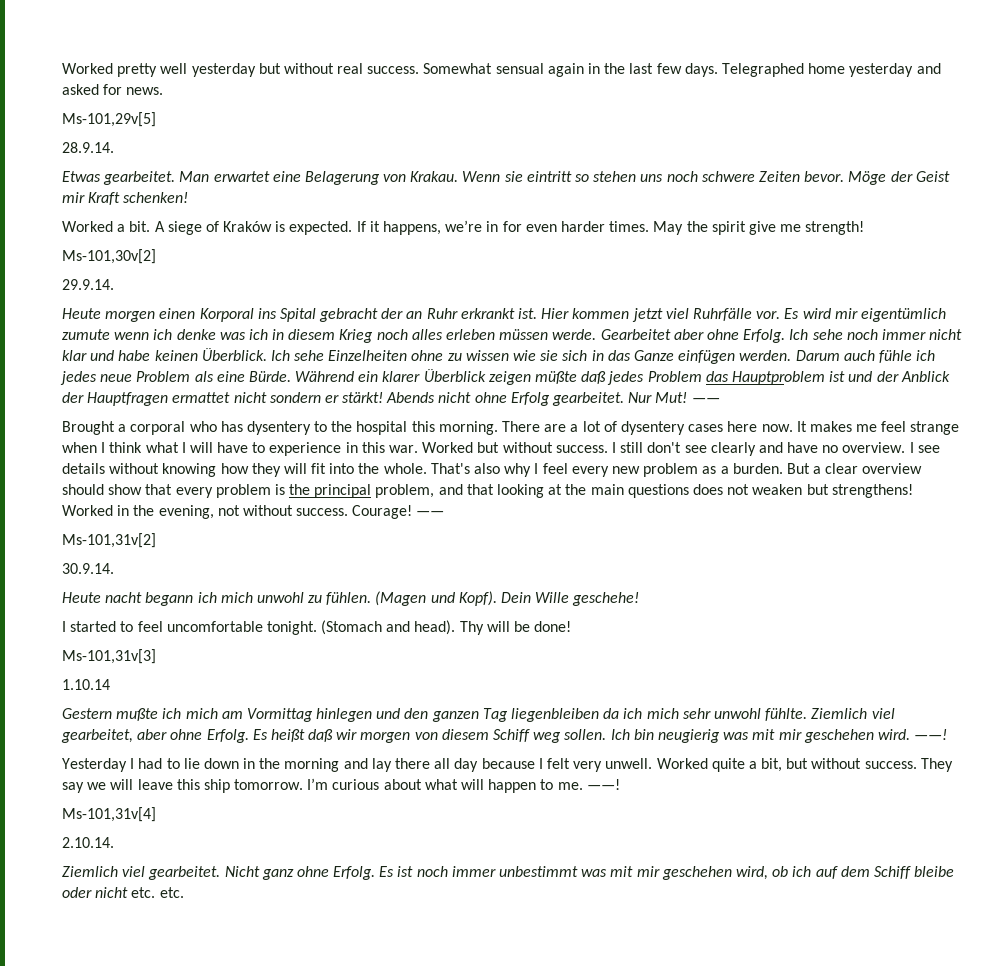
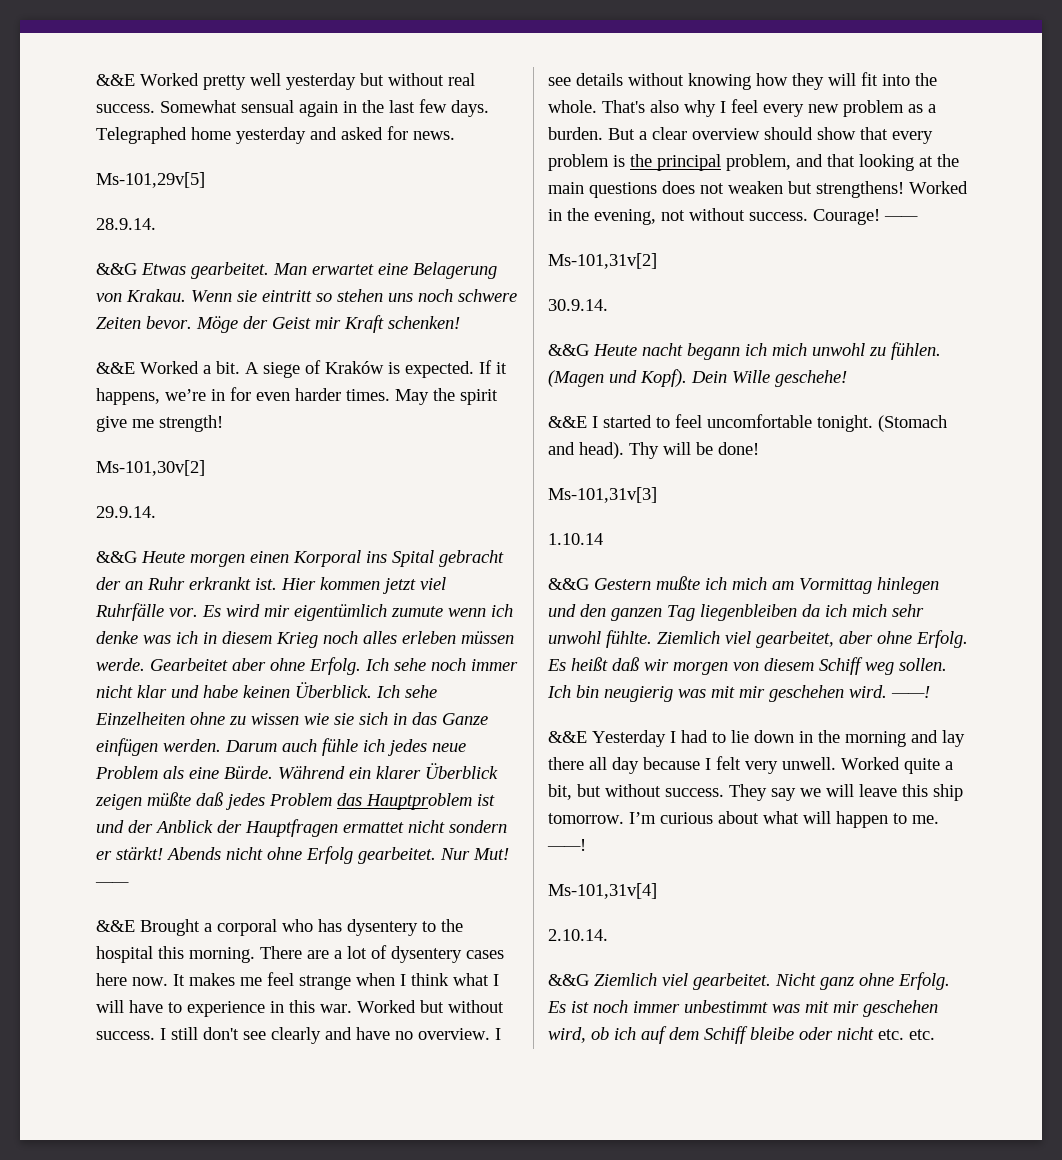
- Worked pretty well yesterday but without real success.
+ &&E Worked pretty well yesterday but without real success.
- Etwas gearbeitet.
+ &&G Etwas gearbeitet.
- Worked a bit.
+ &&E Worked a bit.
- Heute morgen einen Korporal ins Spital gebracht der an Ruhr erkrankt ist.
+ &&G Heute morgen einen Korporal ins Spital gebracht der an Ruhr erkrankt ist.
- Brought a corporal who has dysentery to the hospital this morning.
+ &&E Brought a corporal who has dysentery to the hospital this morning.
- Heute nacht begann ich mich unwohl zu fühlen.
+ &&G Heute nacht begann ich mich unwohl zu fühlen.
- I started to feel uncomfortable tonight.
+ &&E I started to feel uncomfortable tonight.
- Gestern mußte ich mich am Vormittag hinlegen und den ganzen Tag liegenbleiben da ich mich sehr unwohl fühlte.
+ &&G Gestern mußte ich mich am Vormittag hinlegen und den ganzen Tag liegenbleiben da ich mich sehr unwohl fühlte.
- Yesterday I had to lie down in the morning and lay there all day because I felt very unwell.
+ &&E Yesterday I had to lie down in the morning and lay there all day because I felt very unwell.
- Ziemlich viel gearbeitet.
+ &&G Ziemlich viel gearbeitet.

